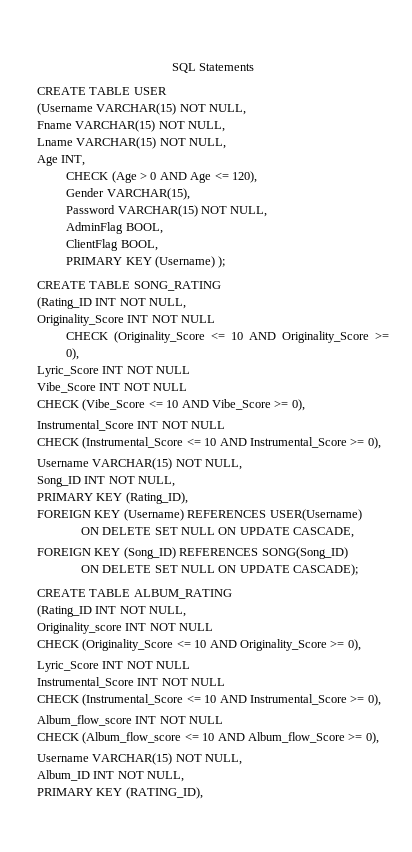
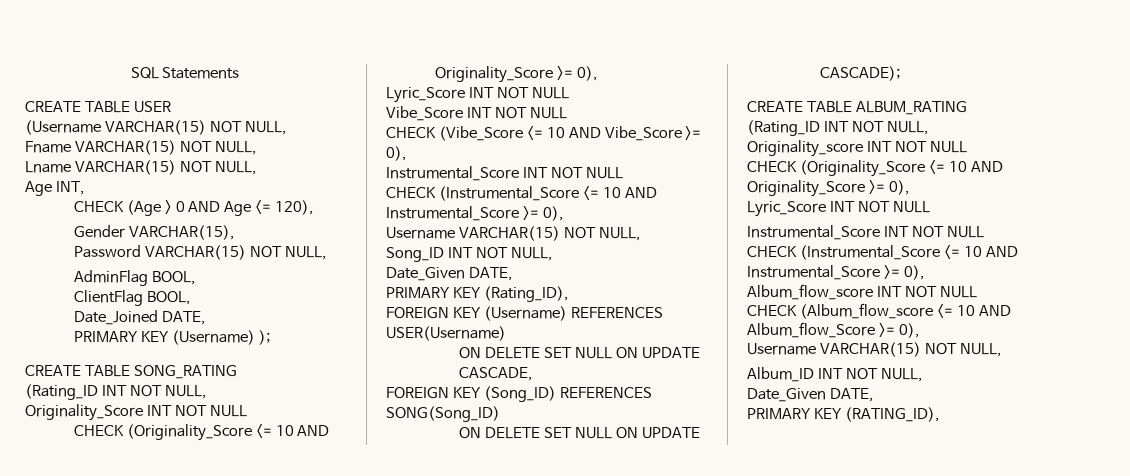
+ Date_Joined DATE,
  Song_ID INT NOT NULL,
+ Date_Given DATE,
  Album_ID INT NOT NULL,
+ Date_Given DATE,

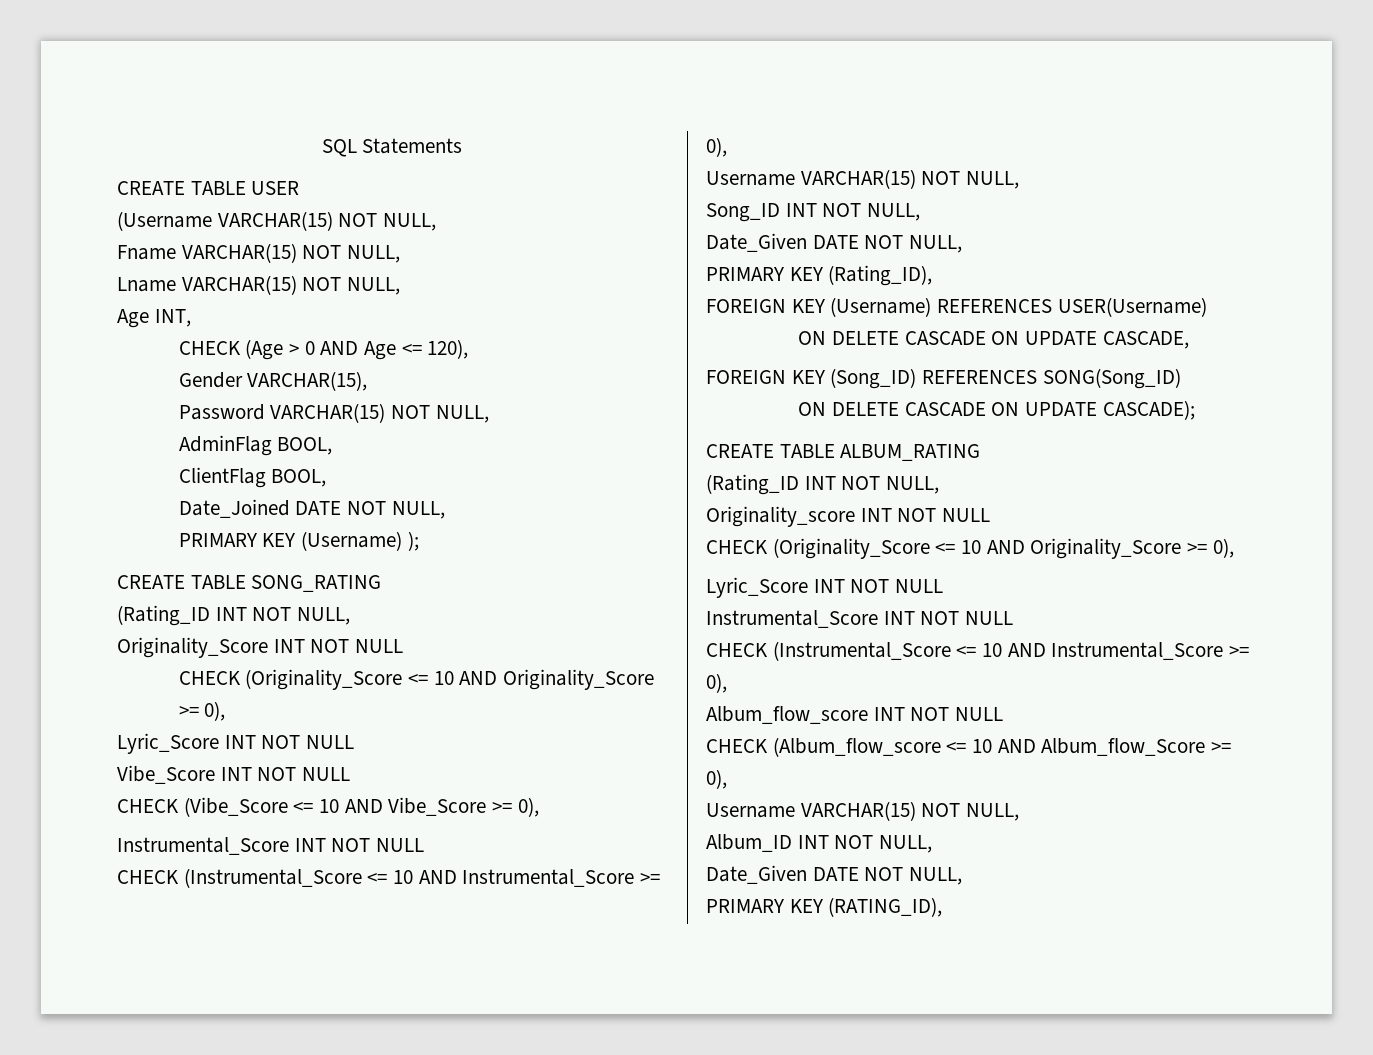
- Date_Joined DATE,
+ Date_Joined DATE NOT NULL,
  Song_ID INT NOT NULL,
- Date_Given DATE,
+ Date_Given DATE NOT NULL,
- ON DELETE SET NULL ON UPDATE CASCADE,
+ ON DELETE CASCADE ON UPDATE CASCADE,
- ON DELETE SET NULL ON UPDATE CASCADE);
+ ON DELETE CASCADE ON UPDATE CASCADE);
  Album_ID INT NOT NULL,
- Date_Given DATE,
+ Date_Given DATE NOT NULL,

